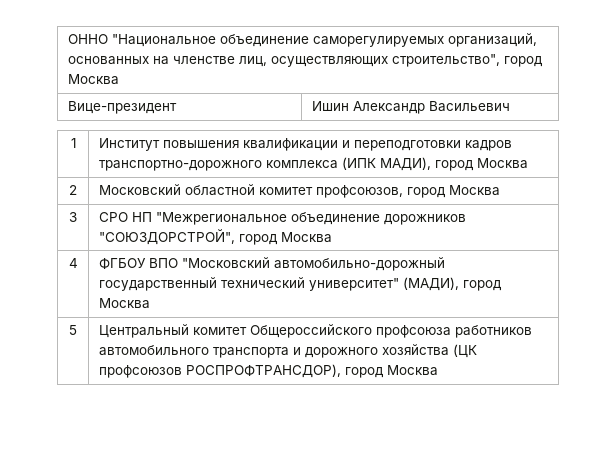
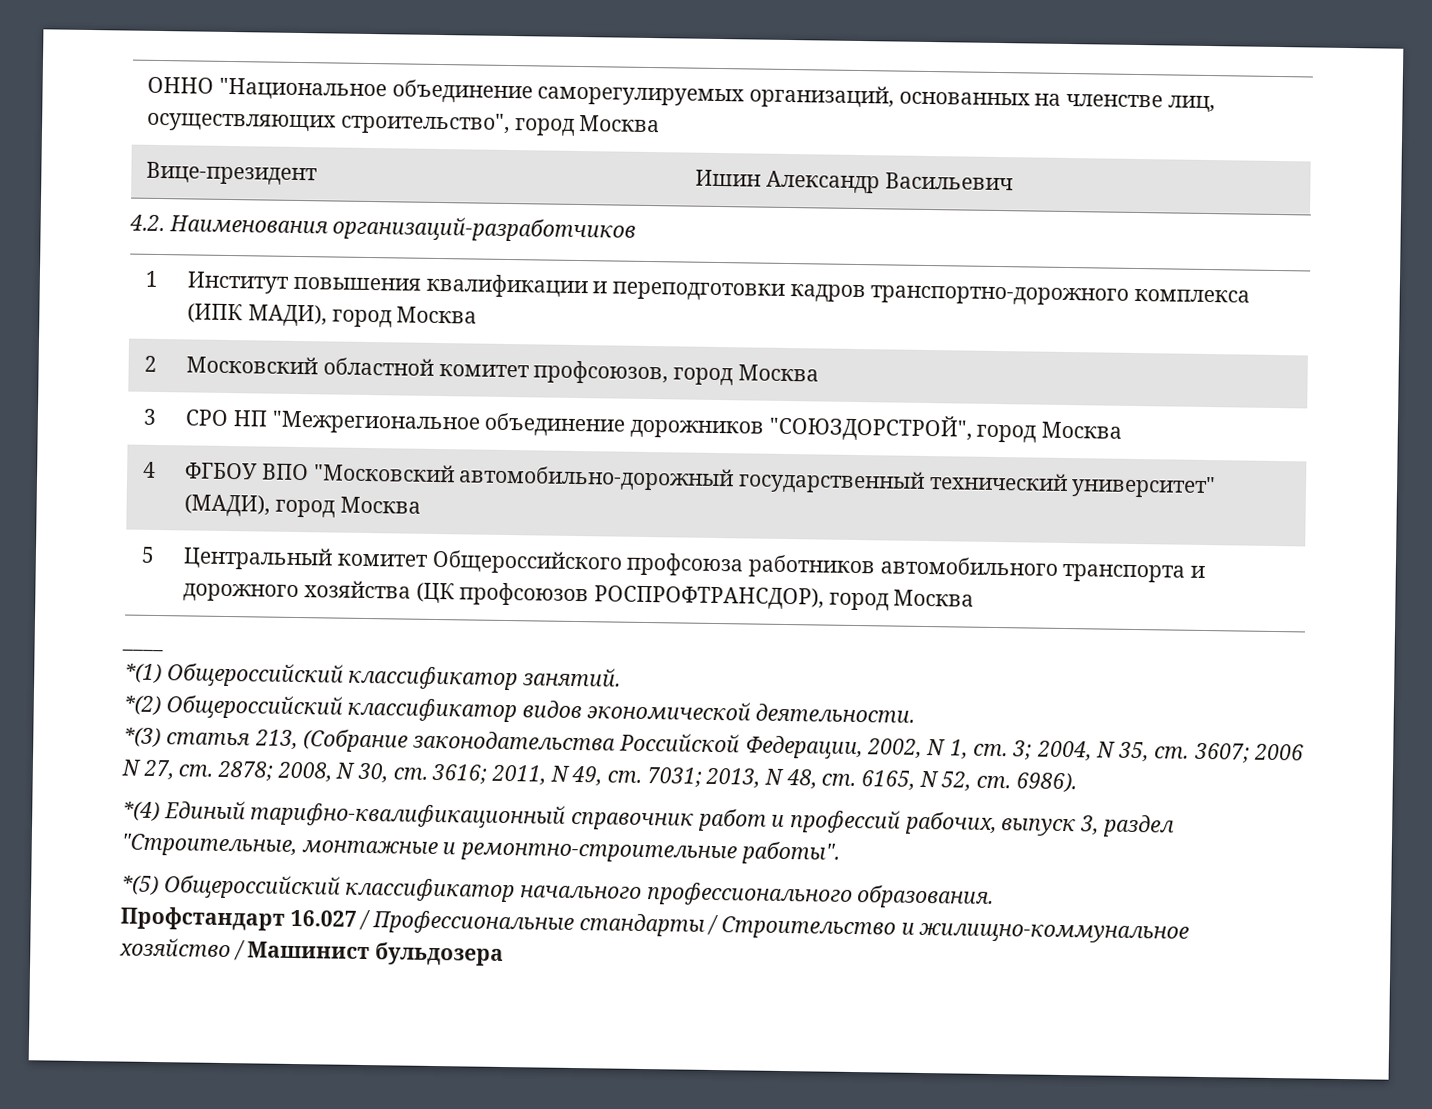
+ 4.2. Наименования организаций-разработчиков
+ ____
+ *(1) Общероссийский классификатор занятий.
+ *(2) Общероссийский классификатор видов экономической деятельности.
+ *(3) статья 213, (Собрание законодательства Российской Федерации, 2002, N 1, ст. 3; 2004, N 35, ст. 3607; 2006 N 27, ст. 2878; 2008, N 30, ст. 3616; 2011, N 49, ст. 7031; 2013, N 48, ст. 6165, N 52, ст. 6986).
+ *(4) Единый тарифно-квалификационный справочник работ и профессий рабочих, выпуск 3, раздел "Строительные, монтажные и ремонтно-строительные работы".
+ *(5) Общероссийский классификатор начального профессионального образования.
+ Профстандарт 16.027 / Профессиональные стандарты / Строительство и жилищно-коммунальное хозяйство / Машинист бульдозера

